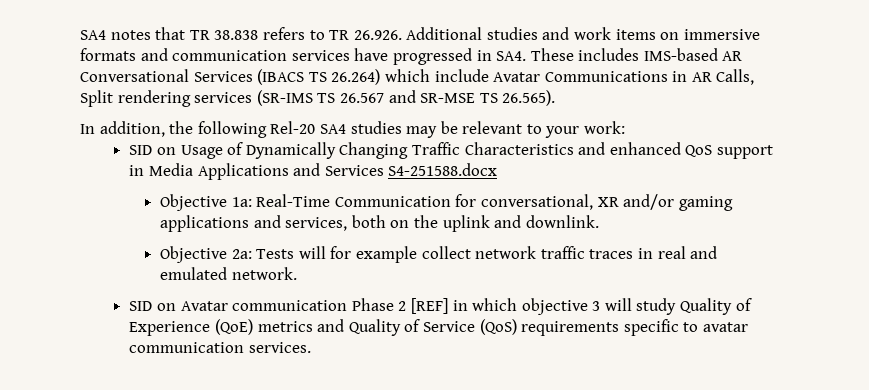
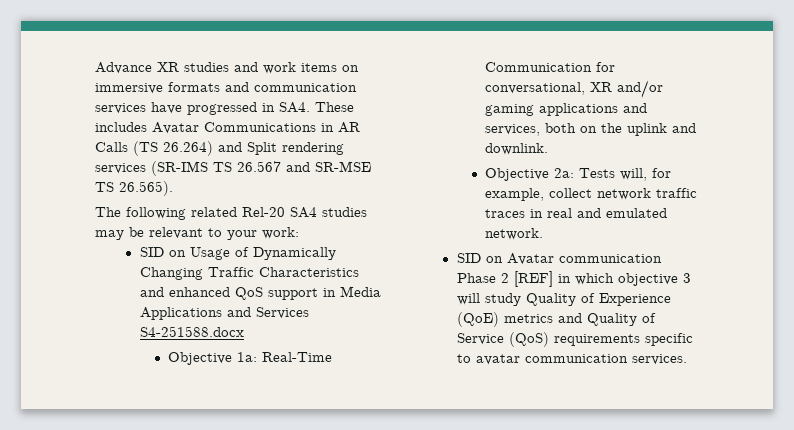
- SA4 notes that TR 38.838 refers to TR 26.926. Additional studies and work items on immersive formats and communication services have progressed in SA4. These includes IMS-based AR Conversational Services (IBACS TS 26.264) which include Avatar Communications in AR Calls, Split rendering services (SR-IMS TS 26.567 and SR-MSE TS 26.565).
+ Advance XR studies and work items on immersive formats and communication services have progressed in SA4. These includes Avatar Communications in AR Calls (TS 26.264) and Split rendering services (SR-IMS TS 26.567 and SR-MSE TS 26.565).
- In addition, the following Rel-20 SA4 studies may be relevant to your work:
+ The following related Rel-20 SA4 studies may be relevant to your work:
- Objective 2a: Tests will for example collect network traffic traces in real and emulated network.
+ Objective 2a: Tests will, for example, collect network traffic traces in real and emulated network.

